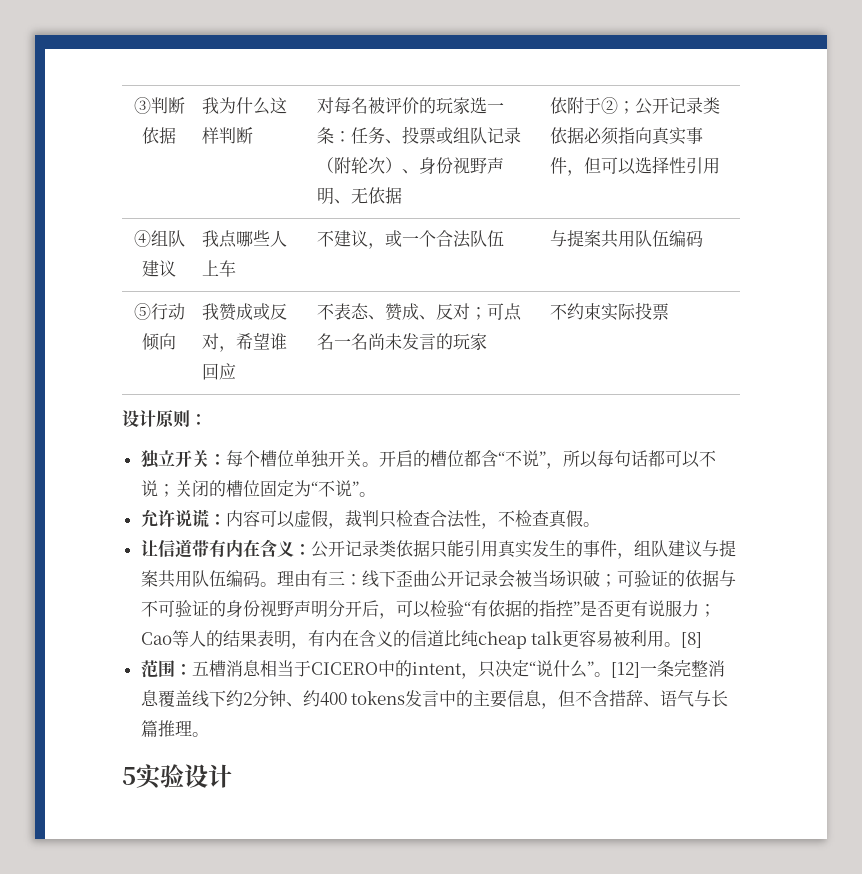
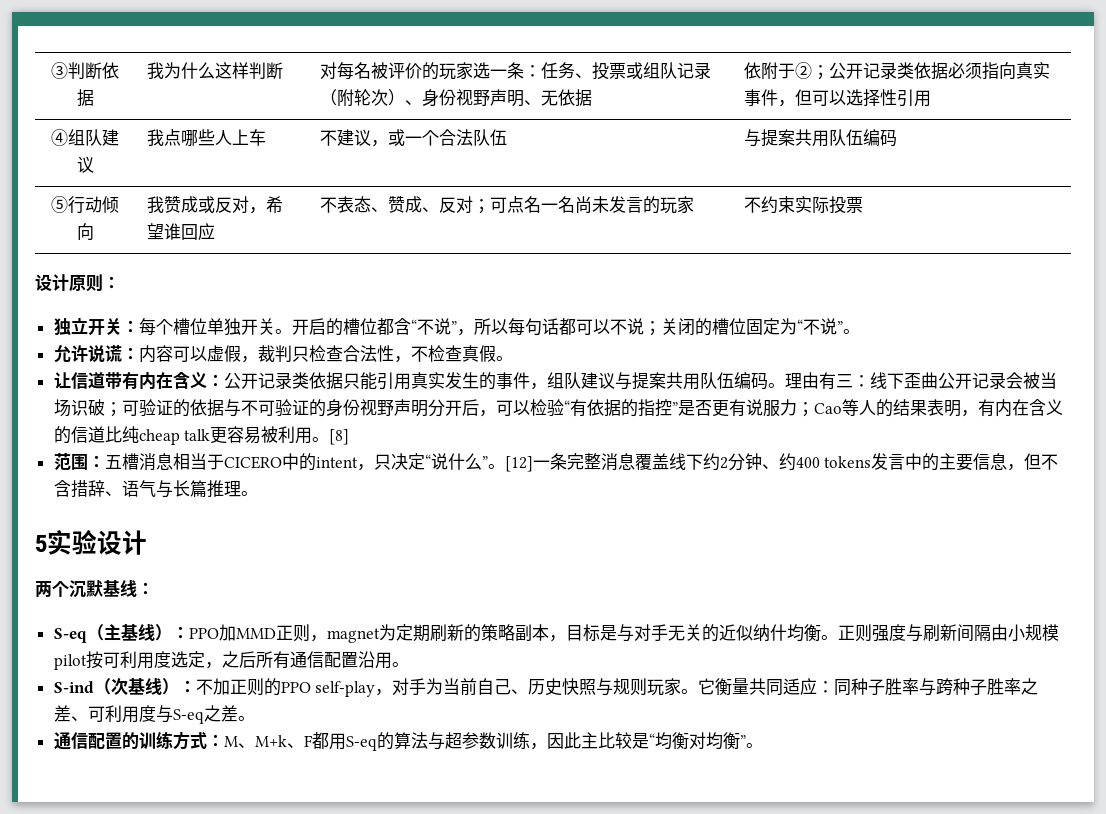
+ 两个沉默基线：
+ S-eq（主基线）：PPO加MMD正则，magnet为定期刷新的策略副本，目标是与对手无关的近似纳什均衡。正则强度与刷新间隔由小规模pilot按可利用度选定，之后所有通信配置沿用。
+ S-ind（次基线）：不加正则的PPO self-play，对手为当前自己、历史快照与规则玩家。它衡量共同适应：同种子胜率与跨种子胜率之差、可利用度与S-eq之差。
+ 通信配置的训练方式：M、M+k、F都用S-eq的算法与超参数训练，因此主比较是“均衡对均衡”。

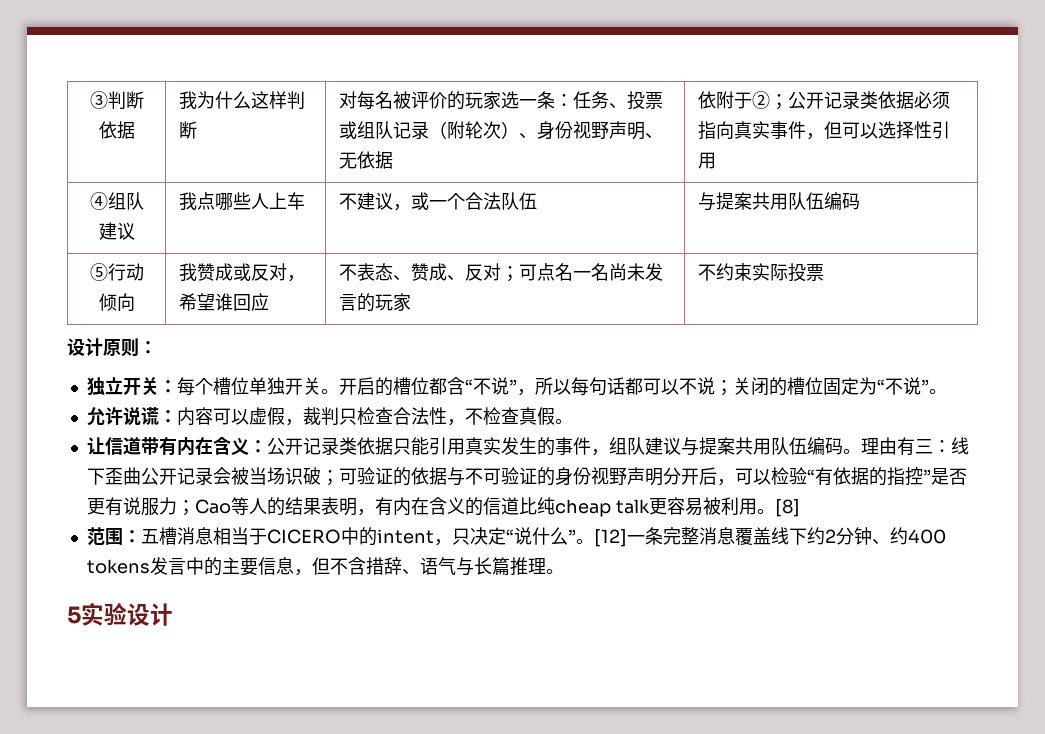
- 两个沉默基线：
- S-eq（主基线）：PPO加MMD正则，magnet为定期刷新的策略副本，目标是与对手无关的近似纳什均衡。正则强度与刷新间隔由小规模pilot按可利用度选定，之后所有通信配置沿用。
- S-ind（次基线）：不加正则的PPO self-play，对手为当前自己、历史快照与规则玩家。它衡量共同适应：同种子胜率与跨种子胜率之差、可利用度与S-eq之差。
- 通信配置的训练方式：M、M+k、F都用S-eq的算法与超参数训练，因此主比较是“均衡对均衡”。

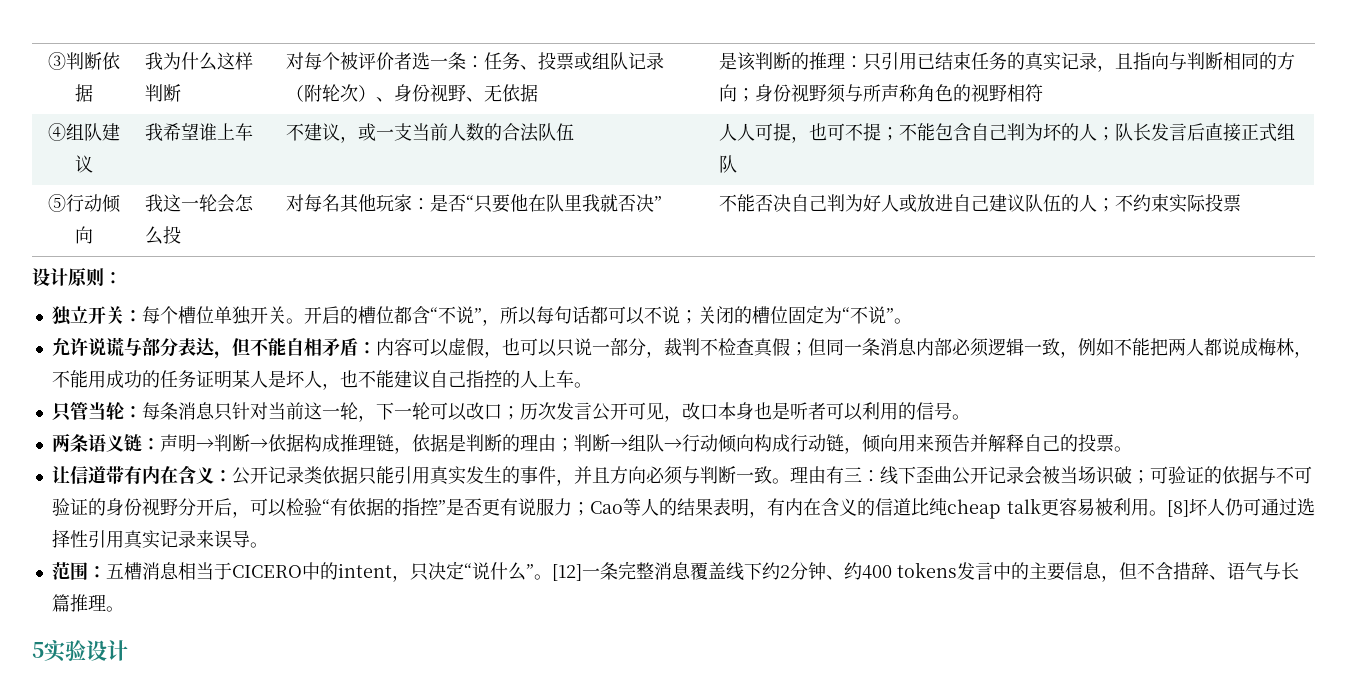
- 对每名被评价的玩家选一条：任务、投票或组队记录（附轮次）、身份视野声明、无依据
+ 对每个被评价者选一条：任务、投票或组队记录（附轮次）、身份视野、无依据
- 依附于②；公开记录类依据必须指向真实事件，但可以选择性引用
+ 是该判断的推理：只引用已结束任务的真实记录，且指向与判断相同的方向；身份视野须与所声称角色的视野相符
- ④组队建议 | 我点哪些人上车 | 不建议，或一个合法队伍 | 与提案共用队伍编码
- ⑤行动倾向 | 我赞成或反对，希望谁回应 | 不表态、赞成、反对；可点名一名尚未发言的玩家 | 不约束实际投票
+ ④组队建议 | 我希望谁上车 | 不建议，或一支当前人数的合法队伍 | 人人可提，也可不提；不能包含自己判为坏的人；队长发言后直接正式组队
+ ⑤行动倾向 | 我这一轮会怎么投 | 对每名其他玩家：是否“只要他在队里我就否决” | 不能否决自己判为好人或放进自己建议队伍的人；不约束实际投票
- 允许说谎：内容可以虚假，裁判只检查合法性，不检查真假。
+ 允许说谎与部分表达，但不能自相矛盾：内容可以虚假，也可以只说一部分，裁判不检查真假；但同一条消息内部必须逻辑一致，例如不能把两人都说成梅林，不能用成功的任务证明某人是坏人，也不能建议自己指控的人上车。
+ 只管当轮：每条消息只针对当前这一轮，下一轮可以改口；历次发言公开可见，改口本身也是听者可以利用的信号。
+ 两条语义链：声明→判断→依据构成推理链，依据是判断的理由；判断→组队→行动倾向构成行动链，倾向用来预告并解释自己的投票。
- 让信道带有内在含义：公开记录类依据只能引用真实发生的事件，组队建议与提案共用队伍编码。
+ 让信道带有内在含义：公开记录类依据只能引用真实发生的事件，并且方向必须与判断一致。
- 理由有三：线下歪曲公开记录会被当场识破；可验证的依据与不可验证的身份视野声明分开后，可以检验“有依据的指控”是否更有说服力；Cao等人的结果表明，有内在含义的信道比纯cheap talk更容易被利用。
+ 理由有三：线下歪曲公开记录会被当场识破；可验证的依据与不可验证的身份视野分开后，可以检验“有依据的指控”是否更有说服力；Cao等人的结果表明，有内在含义的信道比纯cheap talk更容易被利用。
- [8]
+ [8]坏人仍可通过选择性引用真实记录来误导。

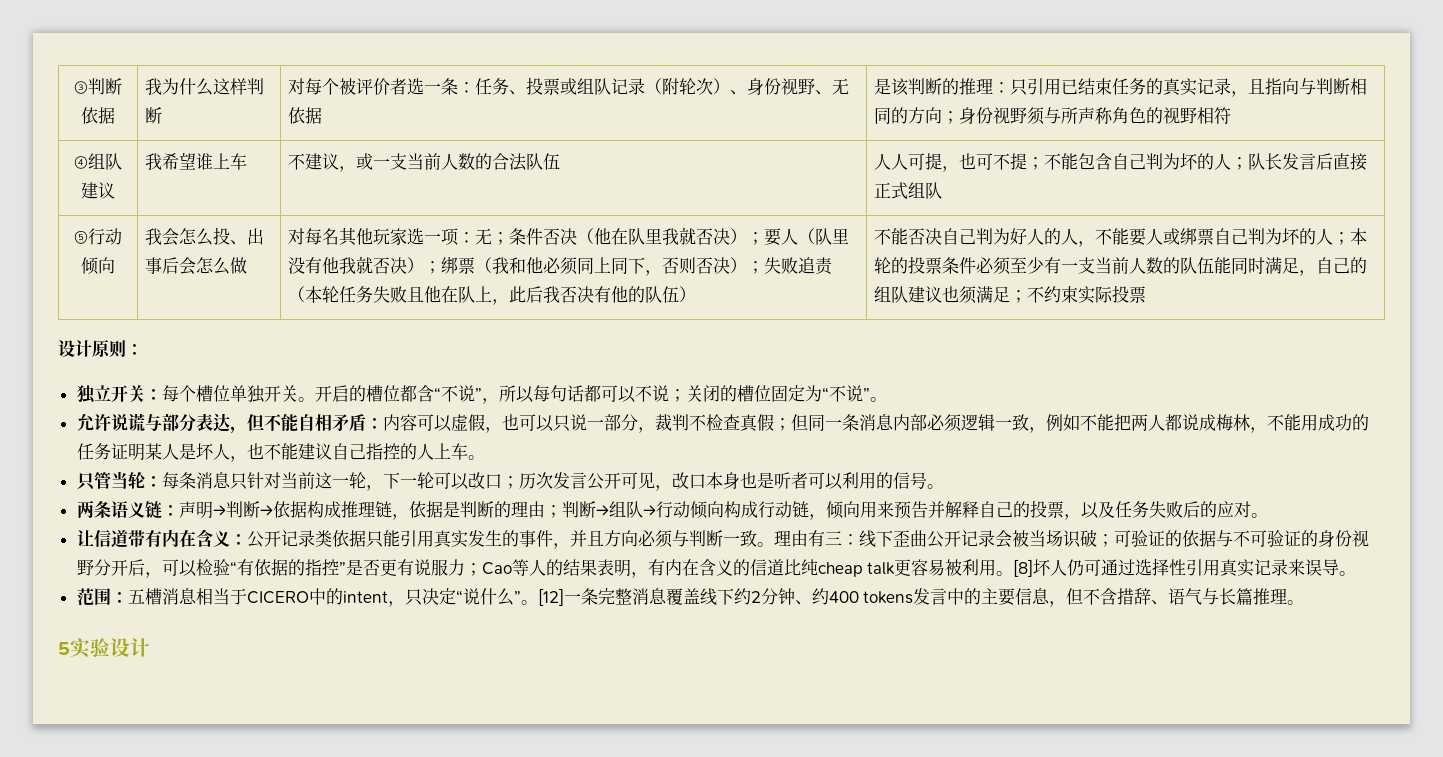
- 我这一轮会怎么投
+ 我会怎么投、出事后会怎么做
- 对每名其他玩家：是否“只要他在队里我就否决”
+ 对每名其他玩家选一项：无；条件否决（他在队里我就否决）；要人（队里没有他我就否决）；绑票（我和他必须同上同下，否则否决）；失败追责（本轮任务失败且他在队上，此后我否决有他的队伍）
- 不能否决自己判为好人或放进自己建议队伍的人；不约束实际投票
+ 不能否决自己判为好人的人，不能要人或绑票自己判为坏的人；本轮的投票条件必须至少有一支当前人数的队伍能同时满足，自己的组队建议也须满足；不约束实际投票
- 两条语义链：声明→判断→依据构成推理链，依据是判断的理由；判断→组队→行动倾向构成行动链，倾向用来预告并解释自己的投票。
+ 两条语义链：声明→判断→依据构成推理链，依据是判断的理由；判断→组队→行动倾向构成行动链，倾向用来预告并解释自己的投票，以及任务失败后的应对。

